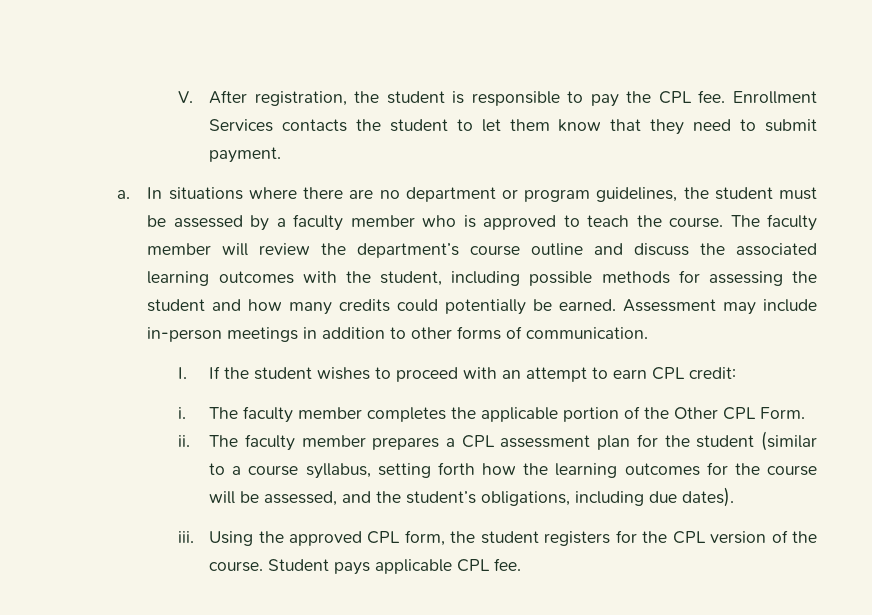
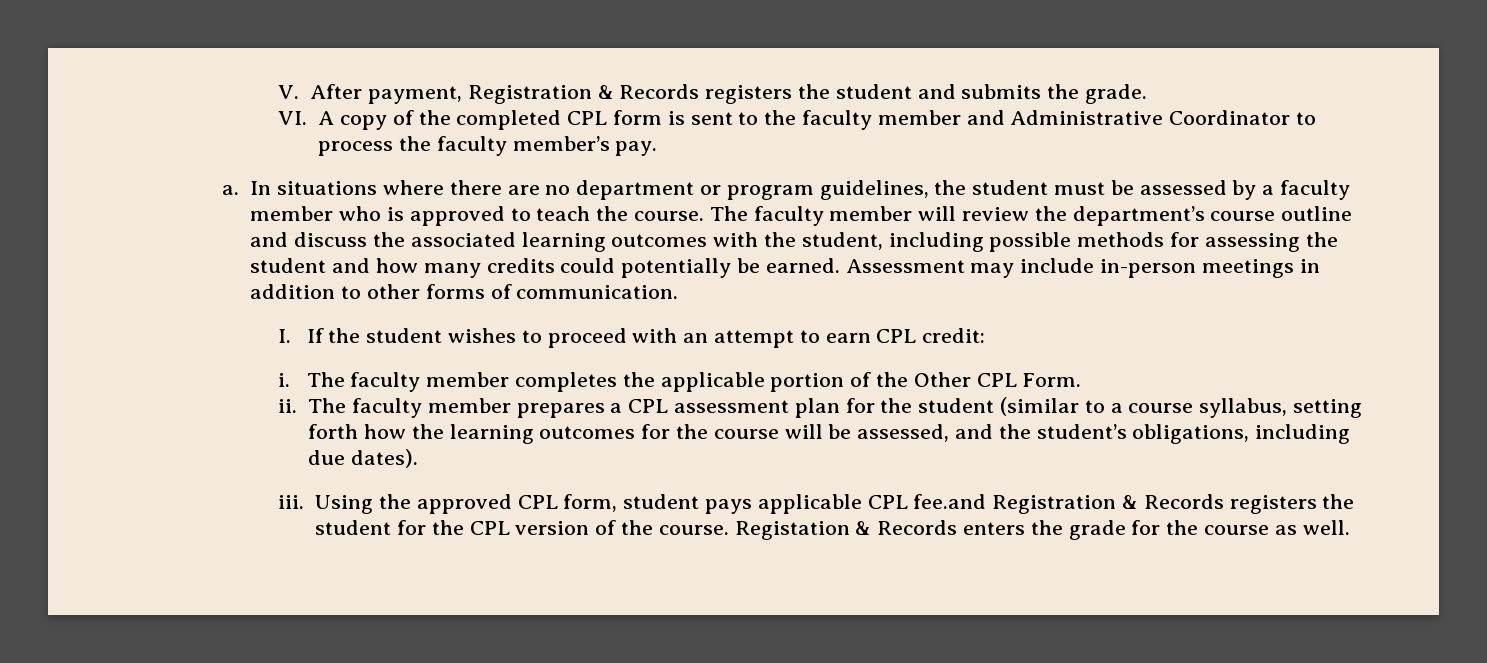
- V. After registration, the student is responsible to pay the CPL fee. Enrollment Services contacts the student to let them know that they need to submit payment.
+ V. After payment, Registration & Records registers the student and submits the grade.
+ VI. A copy of the completed CPL form is sent to the faculty member and Administrative Coordinator to process the faculty member’s pay.
- Using the approved CPL form, the student registers for the CPL version of the course.
+ Using the approved CPL form, student pays applicable CPL fee.and Registration & Records registers the student for the CPL version of the course.
- Student pays applicable CPL fee.
+ Registation & Records enters the grade for the course as well.

